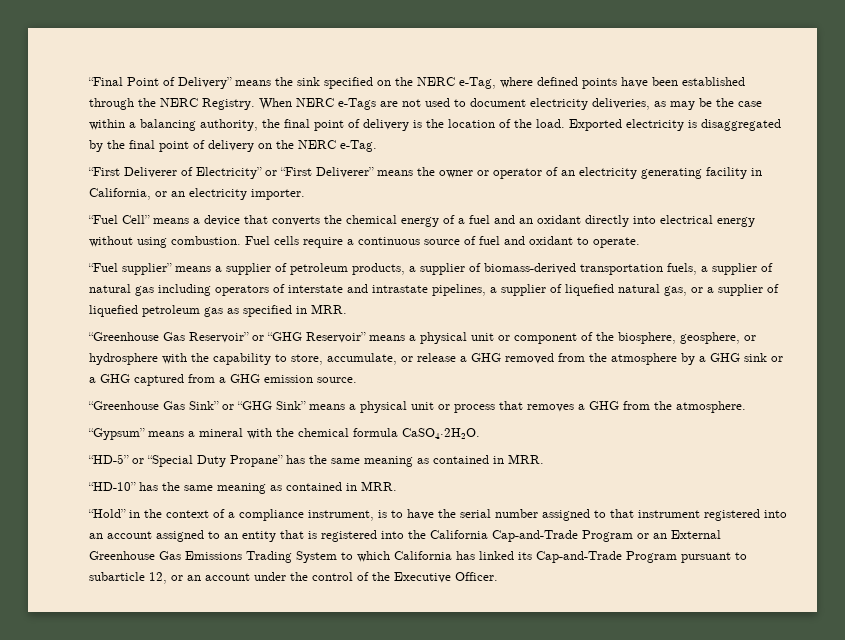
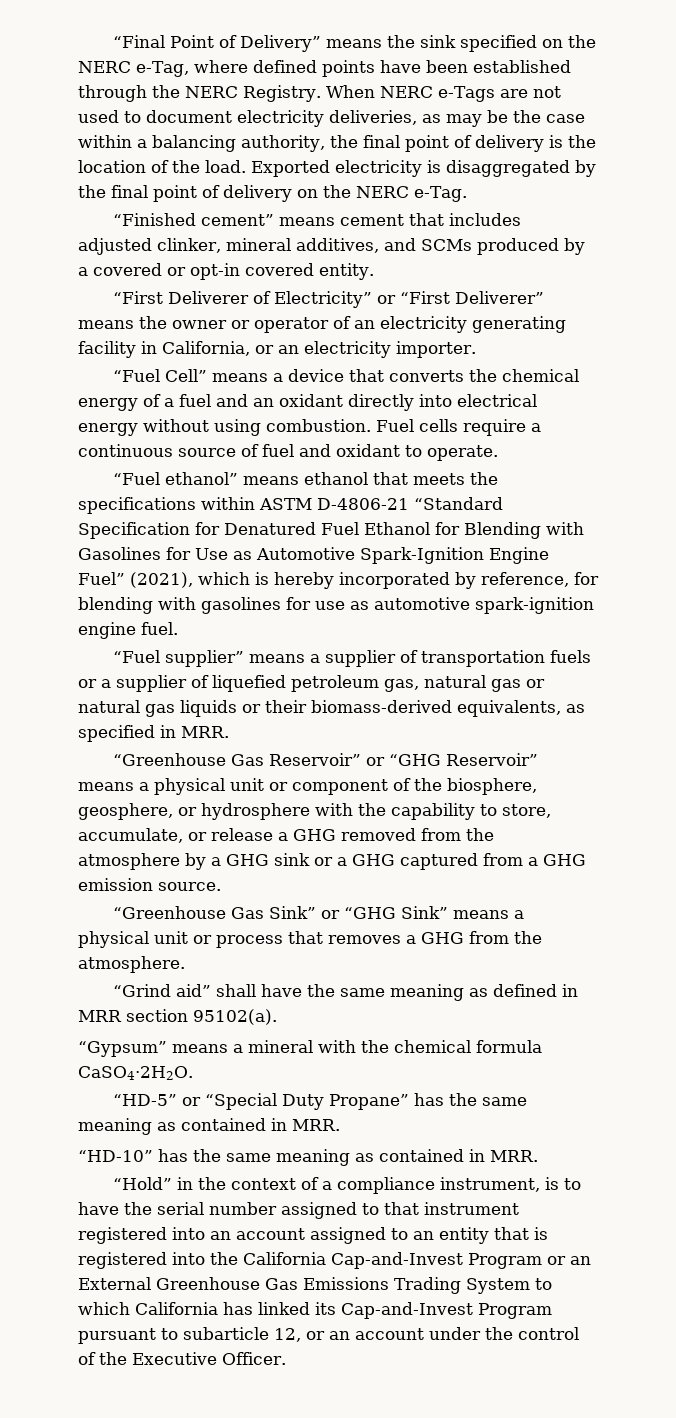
+ “Finished cement” means cement that includes adjusted clinker, mineral additives, and SCMs produced by a covered or opt-in covered entity.
+ “Fuel ethanol” means ethanol that meets the specifications within ASTM D-4806-21 “Standard Specification for Denatured Fuel Ethanol for Blending with Gasolines for Use as Automotive Spark-Ignition Engine Fuel” (2021), which is hereby incorporated by reference, for blending with gasolines for use as automotive spark-ignition engine fuel.
- “Fuel supplier” means a supplier of petroleum products, a supplier of biomass-derived transportation fuels, a supplier of natural gas including operators of interstate and intrastate pipelines, a supplier of liquefied natural gas, or a supplier of liquefied petroleum gas as specified in MRR.
+ “Fuel supplier” means a supplier of transportation fuels or a supplier of liquefied petroleum gas, natural gas or natural gas liquids or their biomass-derived equivalents, as specified in MRR.
+ “Grind aid” shall have the same meaning as defined in MRR section 95102(a).
- “Hold” in the context of a compliance instrument, is to have the serial number assigned to that instrument registered into an account assigned to an entity that is registered into the California Cap-and-Trade Program or an External Greenhouse Gas Emissions Trading System to which California has linked its Cap-and-Trade Program pursuant to subarticle 12, or an account under the control of the Executive Officer.
+ “Hold” in the context of a compliance instrument, is to have the serial number assigned to that instrument registered into an account assigned to an entity that is registered into the California Cap-and-Invest Program or an External Greenhouse Gas Emissions Trading System to which California has linked its Cap-and-Invest Program pursuant to subarticle 12, or an account under the control of the Executive Officer.

